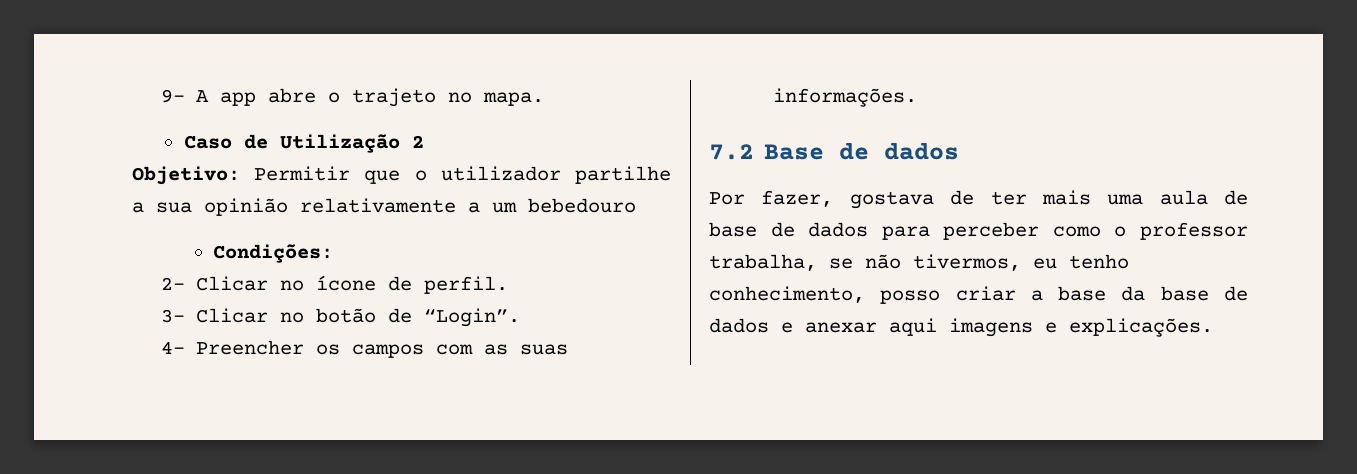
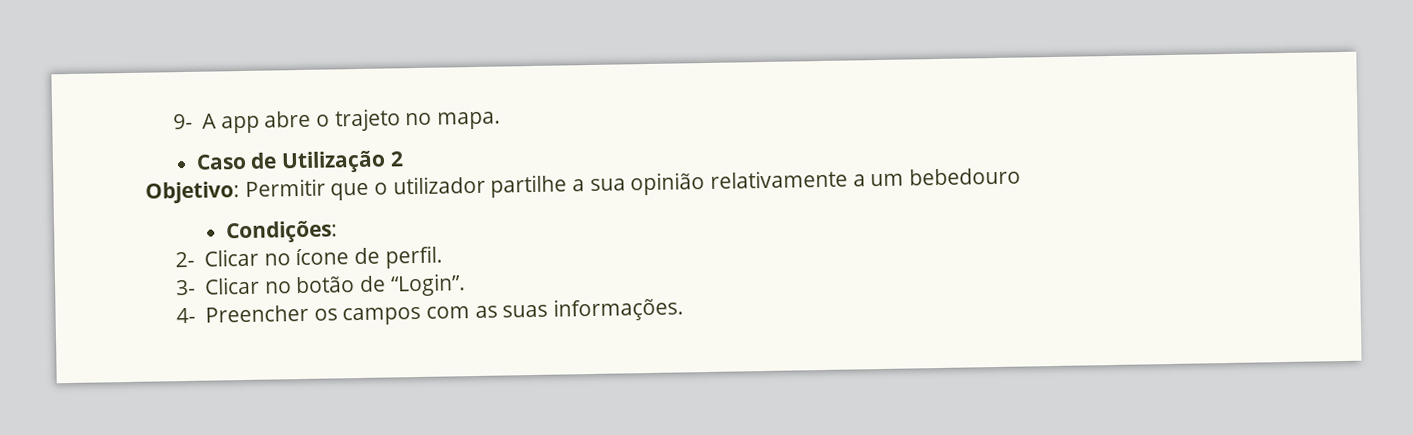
- 7.2 Base de dados
- Por fazer, gostava de ter mais uma aula de base de dados para perceber como o professor trabalha, se não tivermos, eu tenho conhecimento, posso criar a base da base de dados e anexar aqui imagens e explicações.

